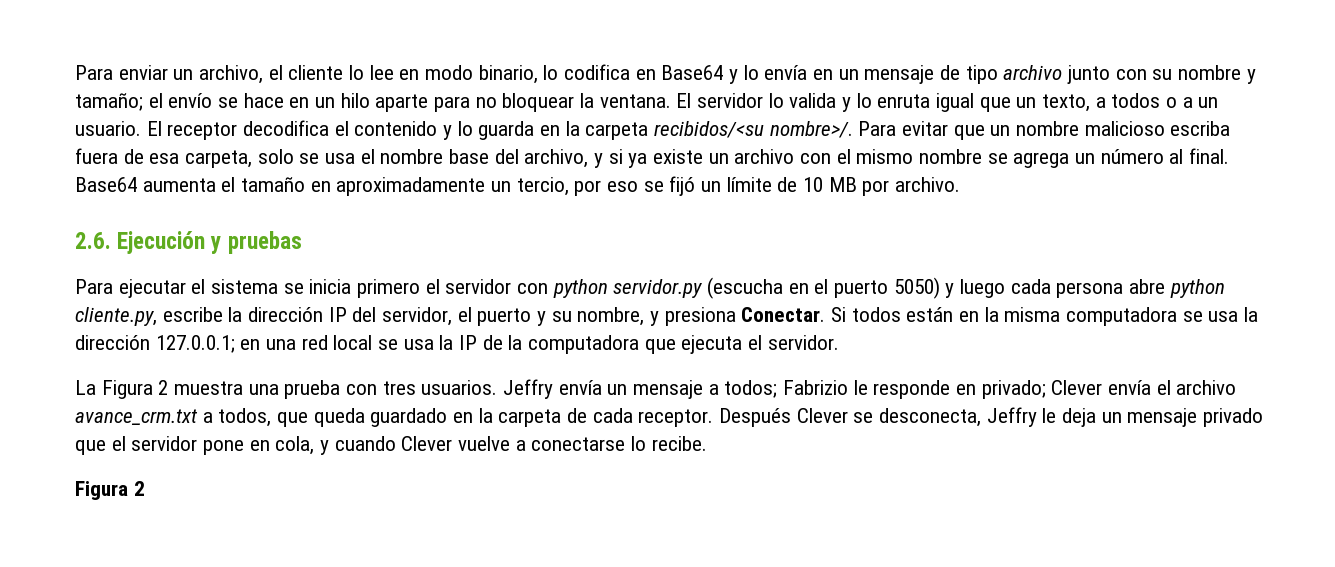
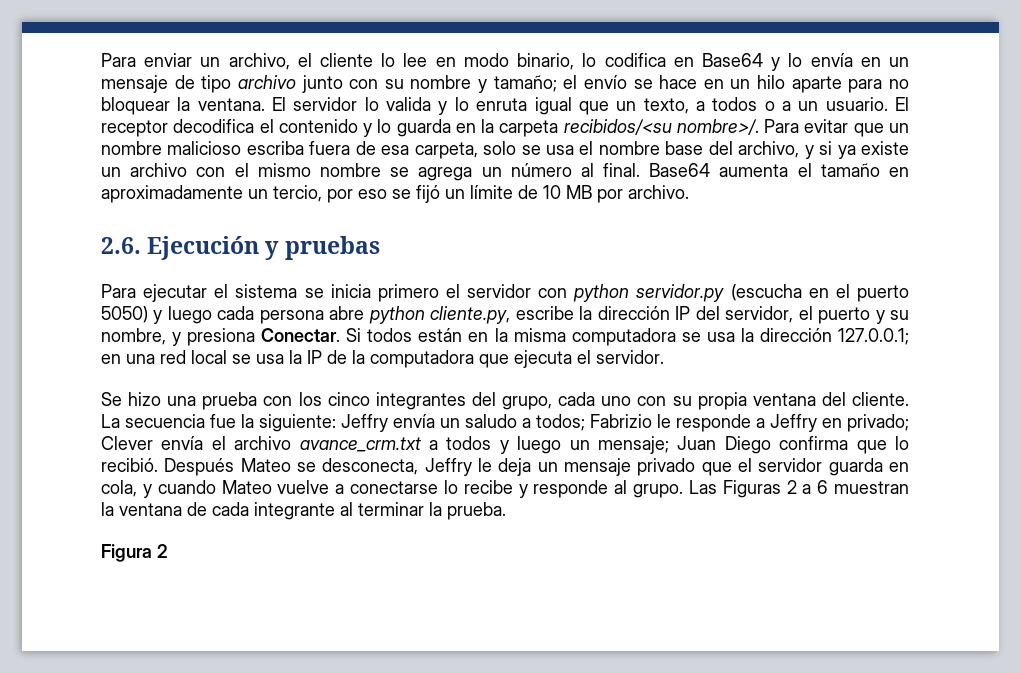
- La Figura 2 muestra una prueba con tres usuarios. Jeffry envía un mensaje a todos; Fabrizio le responde en privado; Clever envía el archivo avance_crm.txt a todos, que queda guardado en la carpeta de cada receptor. Después Clever se desconecta, Jeffry le deja un mensaje privado que el servidor pone en cola, y cuando Clever vuelve a conectarse lo recibe.
+ Se hizo una prueba con los cinco integrantes del grupo, cada uno con su propia ventana del cliente. La secuencia fue la siguiente: Jeffry envía un saludo a todos; Fabrizio le responde a Jeffry en privado; Clever envía el archivo avance_crm.txt a todos y luego un mensaje; Juan Diego confirma que lo recibió. Después Mateo se desconecta, Jeffry le deja un mensaje privado que el servidor guarda en cola, y cuando Mateo vuelve a conectarse lo recibe y responde al grupo. Las Figuras 2 a 6 muestran la ventana de cada integrante al terminar la prueba.

